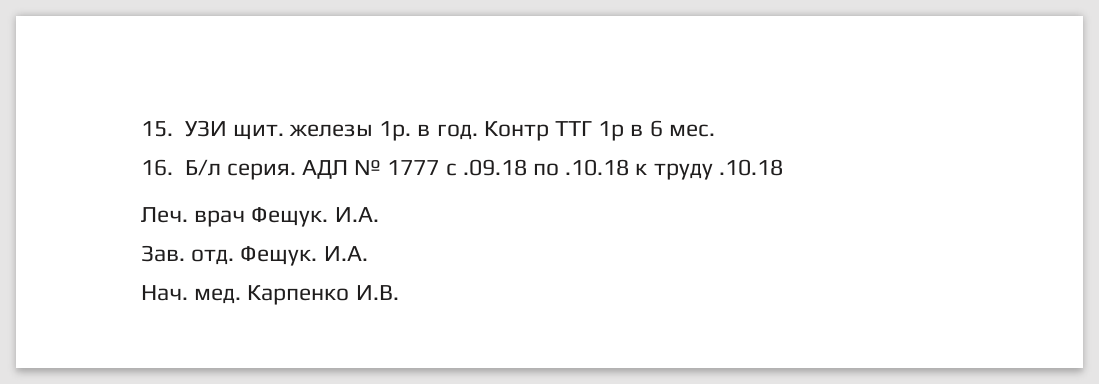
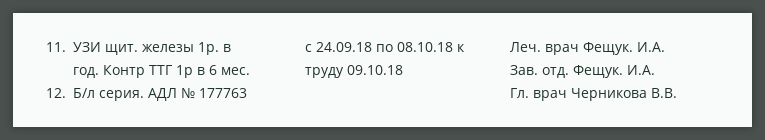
- 15. УЗИ щит. железы 1р. в год.
+ 11. УЗИ щит. железы 1р. в год.
- 16. Б/л серия.
+ 12. Б/л серия.
- АДЛ № 1777 с .09.18 по .10.18 к труду .10.18
+ АДЛ № 177763 с 24.09.18 по 08.10.18 к труду 09.10.18
- Нач. мед. Карпенко И.В.
+ Гл. врач Черникова В.В.

